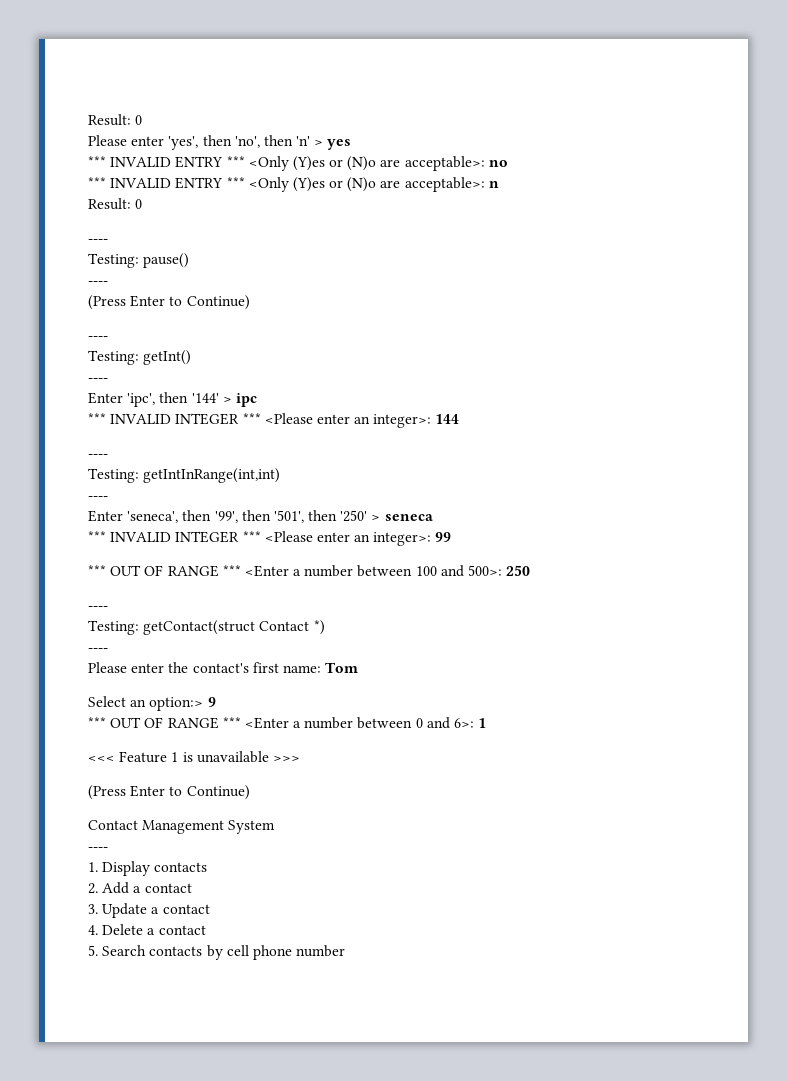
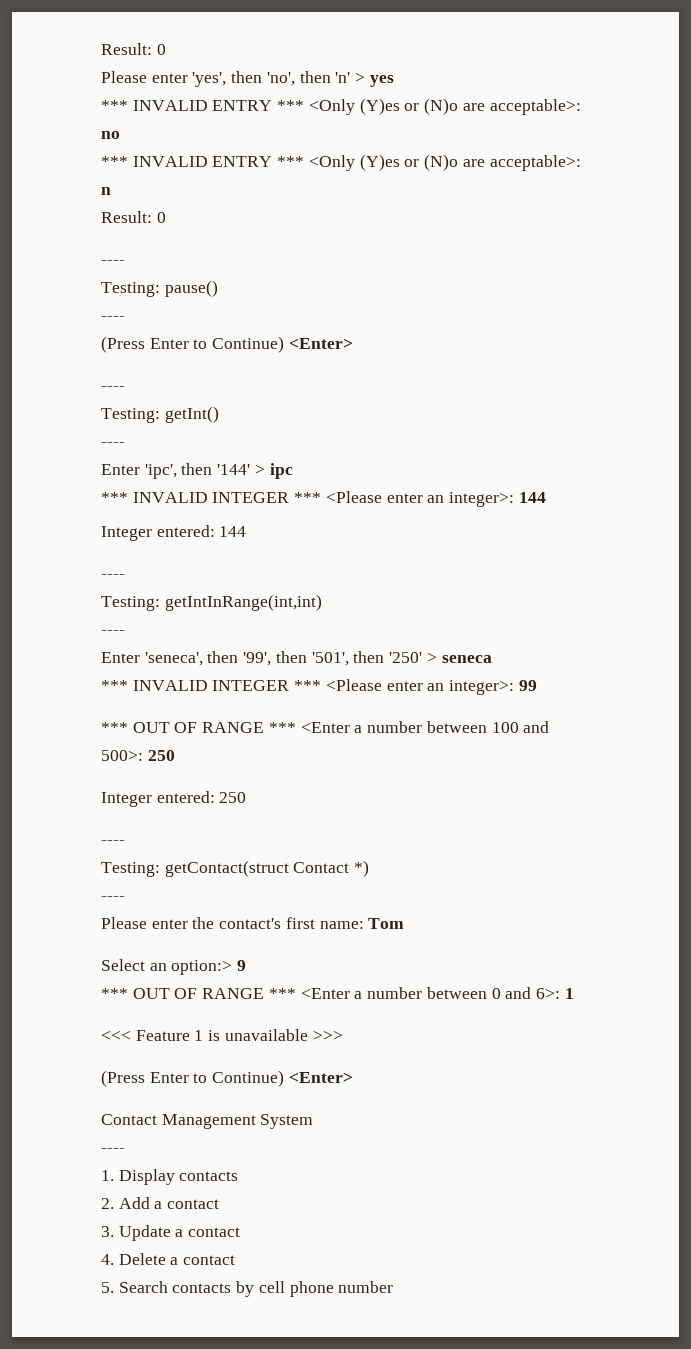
  Testing: pause()
  ----
- (Press Enter to Continue)
+ (Press Enter to Continue) <Enter>
+ Integer entered: 144
+ Integer entered: 250
  <<< Feature 1 is unavailable >>>
- (Press Enter to Continue)
+ (Press Enter to Continue) <Enter>

